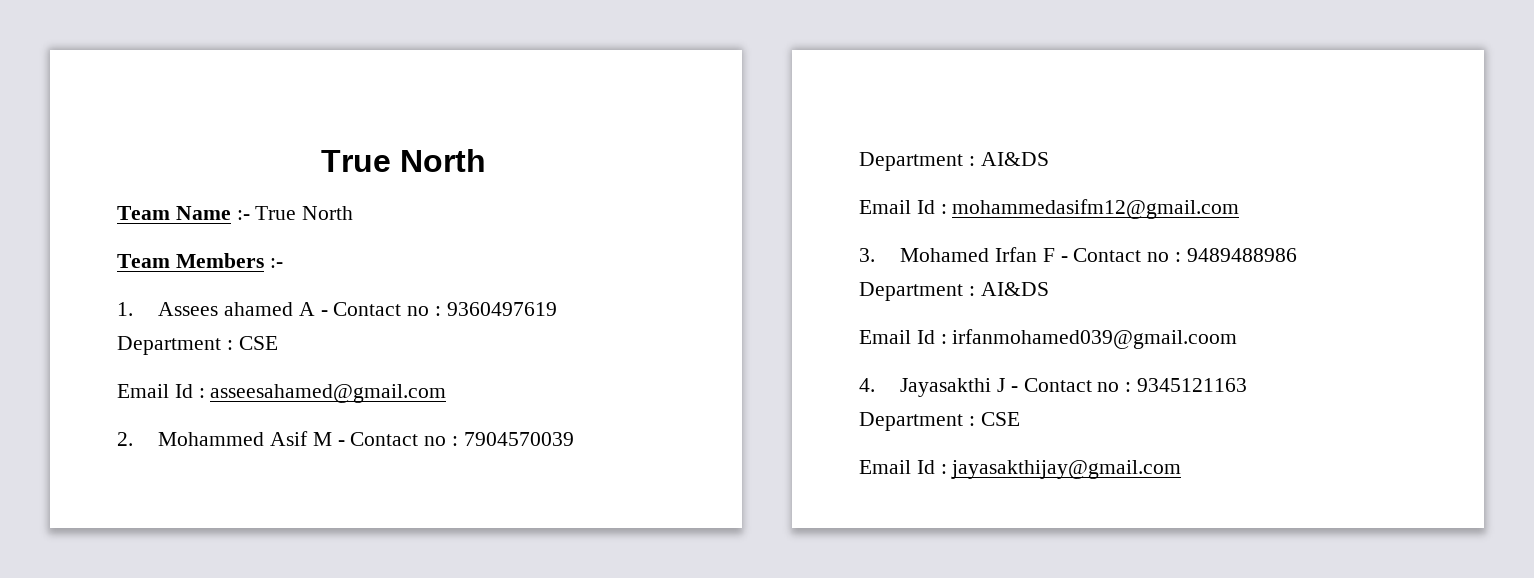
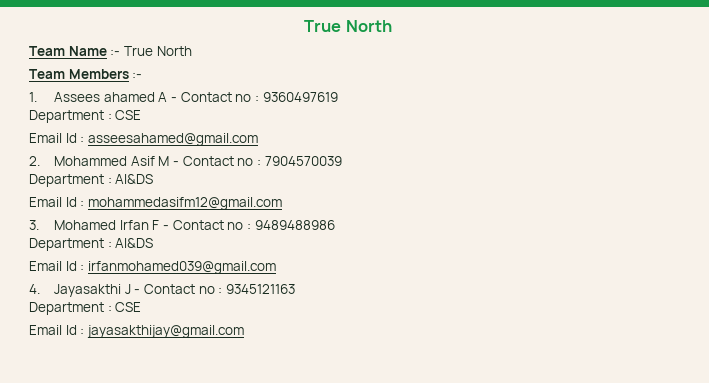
- Email Id : irfanmohamed039@gmail.coom
+ Email Id : irfanmohamed039@gmail.com

